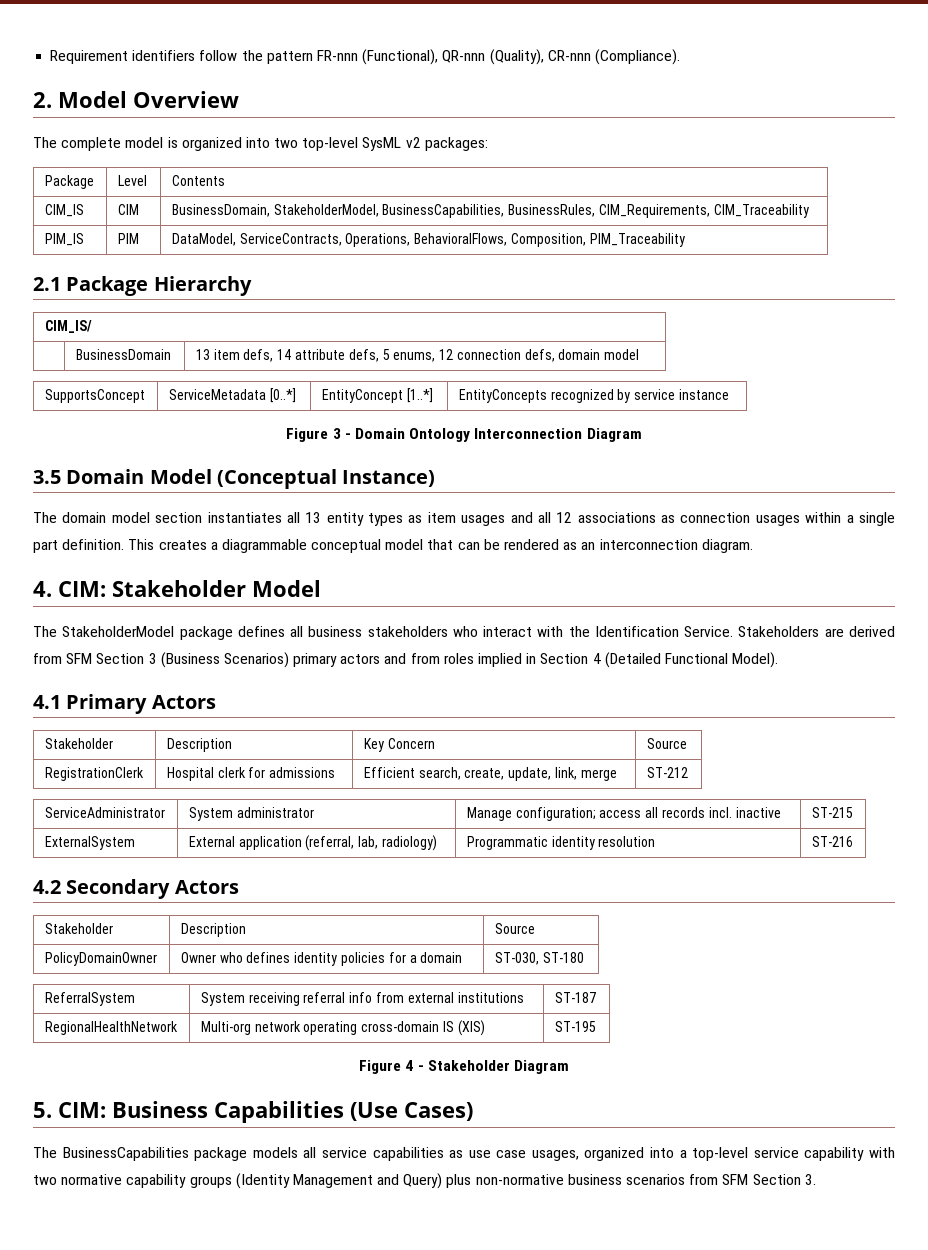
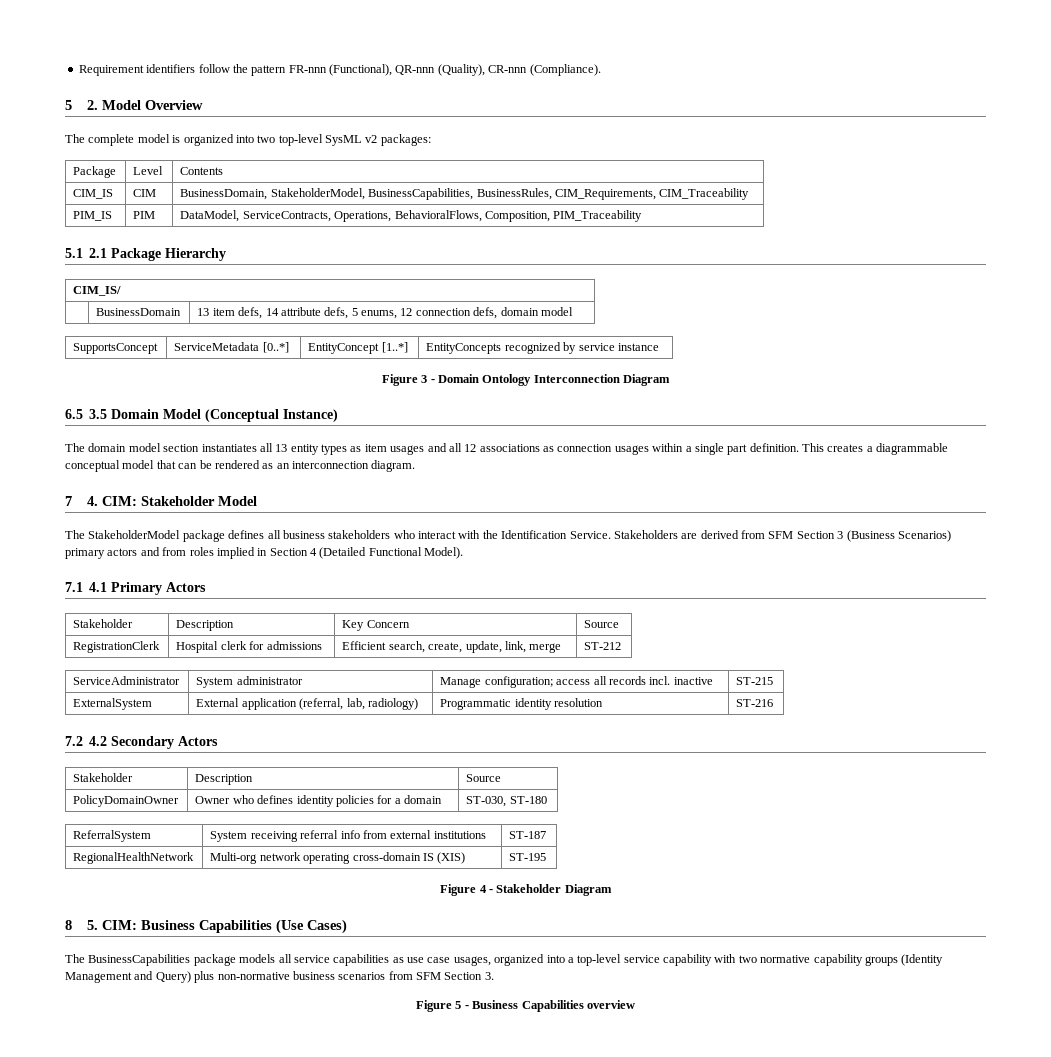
- 2. Model Overview
+ 5 2. Model Overview
- 2.1 Package Hierarchy
+ 5.1 2.1 Package Hierarchy
- 3.5 Domain Model (Conceptual Instance)
+ 6.5 3.5 Domain Model (Conceptual Instance)
- 4. CIM: Stakeholder Model
+ 7 4. CIM: Stakeholder Model
- 4.1 Primary Actors
+ 7.1 4.1 Primary Actors
- 4.2 Secondary Actors
+ 7.2 4.2 Secondary Actors
- 5. CIM: Business Capabilities (Use Cases)
+ 8 5. CIM: Business Capabilities (Use Cases)
+ Figure 5 - Business Capabilities overview

